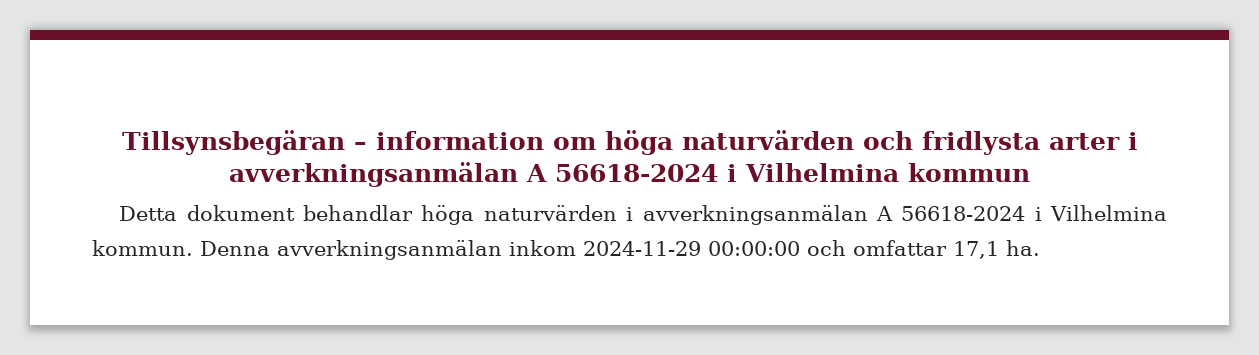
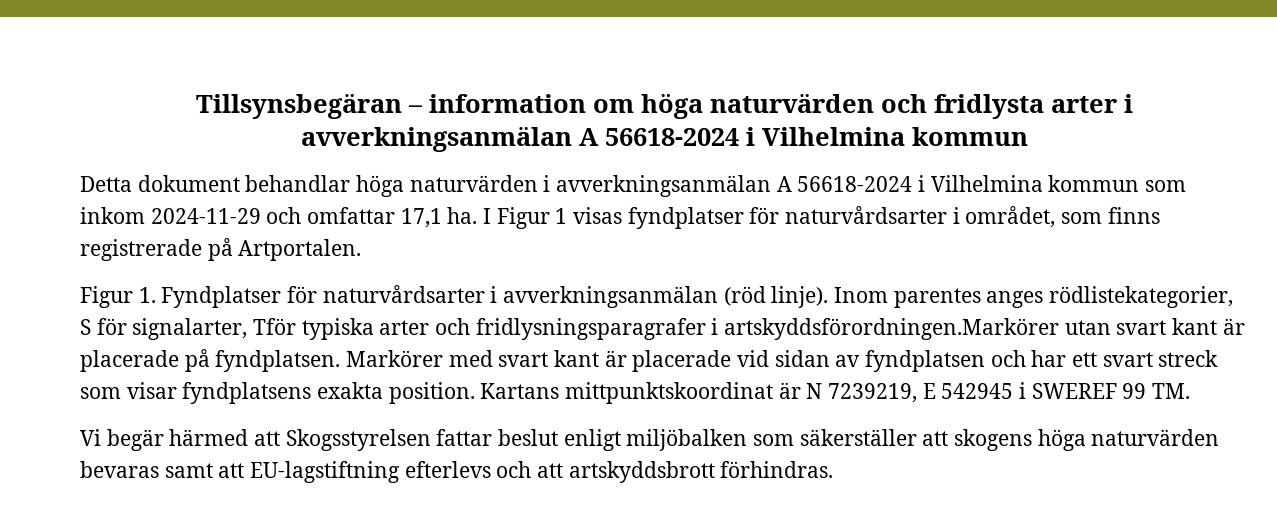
- Detta dokument behandlar höga naturvärden i avverkningsanmälan A 56618-2024 i Vilhelmina kommun. Denna avverkningsanmälan inkom 2024-11-29 00:00:00 och omfattar 17,1 ha.
+ Detta dokument behandlar höga naturvärden i avverkningsanmälan A 56618-2024 i Vilhelmina kommun som inkom 2024-11-29 och omfattar 17,1 ha.
+ I Figur 1 visas fyndplatser för naturvårdsarter i området, som finns registrerade på Artportalen.
+ Figur 1. Fyndplatser för naturvårdsarter i avverkningsanmälan (röd linje). Inom parentes anges rödlistekategorier, S för signalarter, Tför typiska arter och fridlysningsparagrafer i artskyddsförordningen.Markörer utan svart kant är placerade på fyndplatsen. Markörer med svart kant är placerade vid sidan av fyndplatsen och har ett svart streck som visar fyndplatsens exakta position. Kartans mittpunktskoordinat är N 7239219, E 542945 i SWEREF 99 TM.
+ Vi begär härmed att Skogsstyrelsen fattar beslut enligt miljöbalken som säkerställer att skogens höga naturvärden bevaras samt att EU-lagstiftning efterlevs och att artskyddsbrott förhindras.

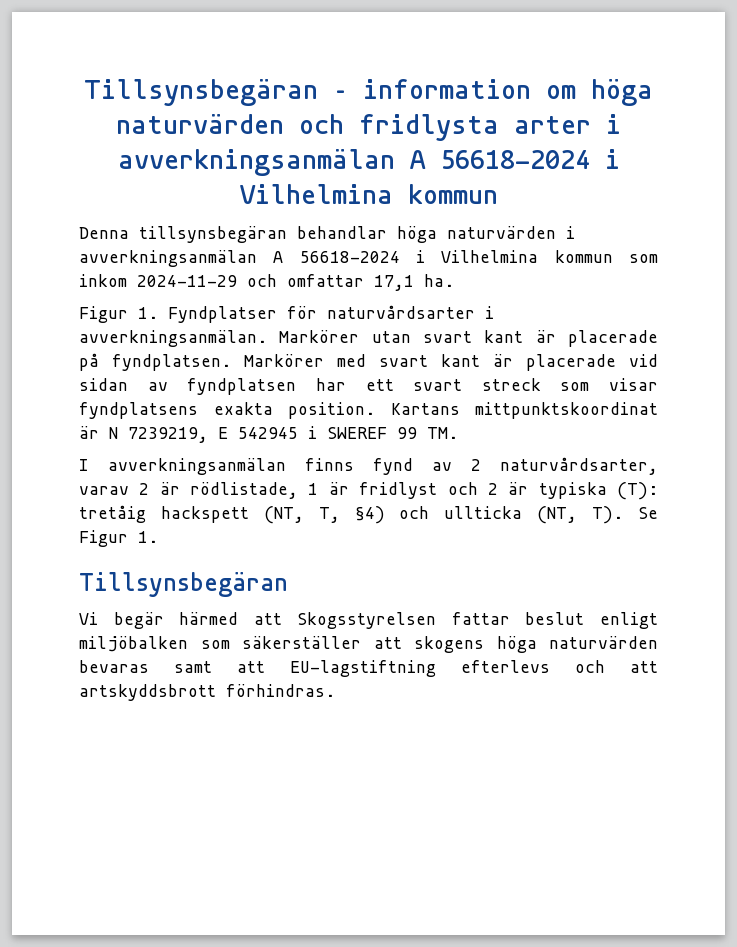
- Detta dokument behandlar höga naturvärden i avverkningsanmälan A 56618-2024 i Vilhelmina kommun som inkom 2024-11-29 och omfattar 17,1 ha. I Figur 1 visas fyndplatser för naturvårdsarter i området, som finns registrerade på Artportalen.
+ Denna tillsynsbegäran behandlar höga naturvärden i avverkningsanmälan A 56618-2024 i Vilhelmina kommun som inkom 2024-11-29 och omfattar 17,1 ha.
- Figur 1. Fyndplatser för naturvårdsarter i avverkningsanmälan (röd linje). Inom parentes anges rödlistekategorier, S för signalarter, Tför typiska arter och fridlysningsparagrafer i artskyddsförordningen.Markörer utan svart kant är placerade på fyndplatsen.
+ Figur 1. Fyndplatser för naturvårdsarter i avverkningsanmälan. Markörer utan svart kant är placerade på fyndplatsen.
- Markörer med svart kant är placerade vid sidan av fyndplatsen och har ett svart streck som visar fyndplatsens exakta position.
+ Markörer med svart kant är placerade vid sidan av fyndplatsen har ett svart streck som visar fyndplatsens exakta position.
+ I avverkningsanmälan finns fynd av 2 naturvårdsarter, varav 2 är rödlistade, 1 är fridlyst och 2 är typiska (T): tretåig hackspett (NT, T, §4) och ullticka (NT, T). Se Figur 1.
+ Tillsynsbegäran

